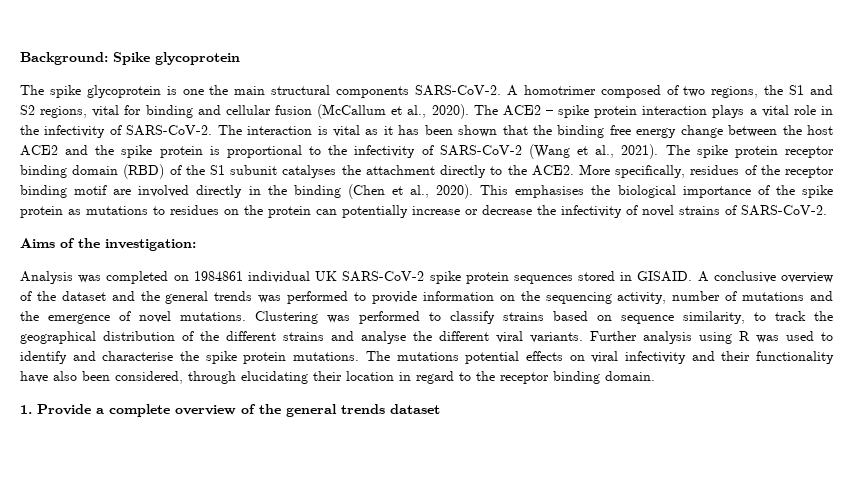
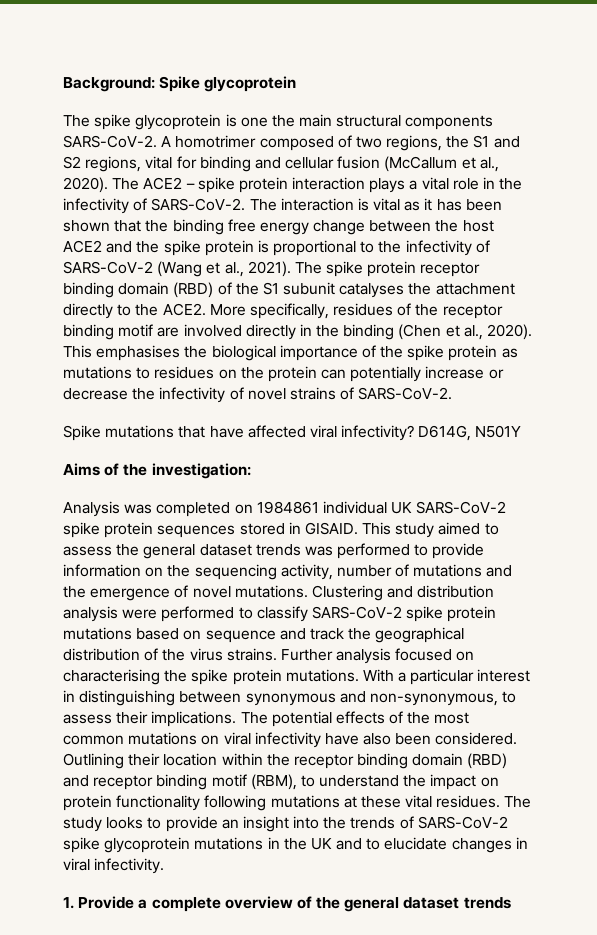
+ Spike mutations that have affected viral infectivity? D614G, N501Y
- A conclusive overview of the dataset and the general trends was performed to provide information on the sequencing activity, number of mutations and the emergence of novel mutations.
+ This study aimed to assess the general dataset trends was performed to provide information on the sequencing activity, number of mutations and the emergence of novel mutations.
- Clustering was performed to classify strains based on sequence similarity, to track the geographical distribution of the different strains and analyse the different viral variants. Further analysis using R was used to identify and characterise the spike protein mutations. The mutations potential effects on viral infectivity and their functionality have also been considered, through elucidating their location in regard to the receptor binding domain.
+ Clustering and distribution analysis were performed to classify SARS-CoV-2 spike protein mutations based on sequence and track the geographical distribution of the virus strains. Further analysis focused on characterising the spike protein mutations. With a particular interest in distinguishing between synonymous and non-synonymous, to assess their implications. The potential effects of the most common mutations on viral infectivity have also been considered. Outlining their location within the receptor binding domain (RBD) and receptor binding motif (RBM), to understand the impact on protein functionality following mutations at these vital residues. The study looks to provide an insight into the trends of SARS-CoV-2 spike glycoprotein mutations in the UK and to elucidate changes in viral infectivity.
- 1. Provide a complete overview of the general trends dataset
+ 1. Provide a complete overview of the general dataset trends

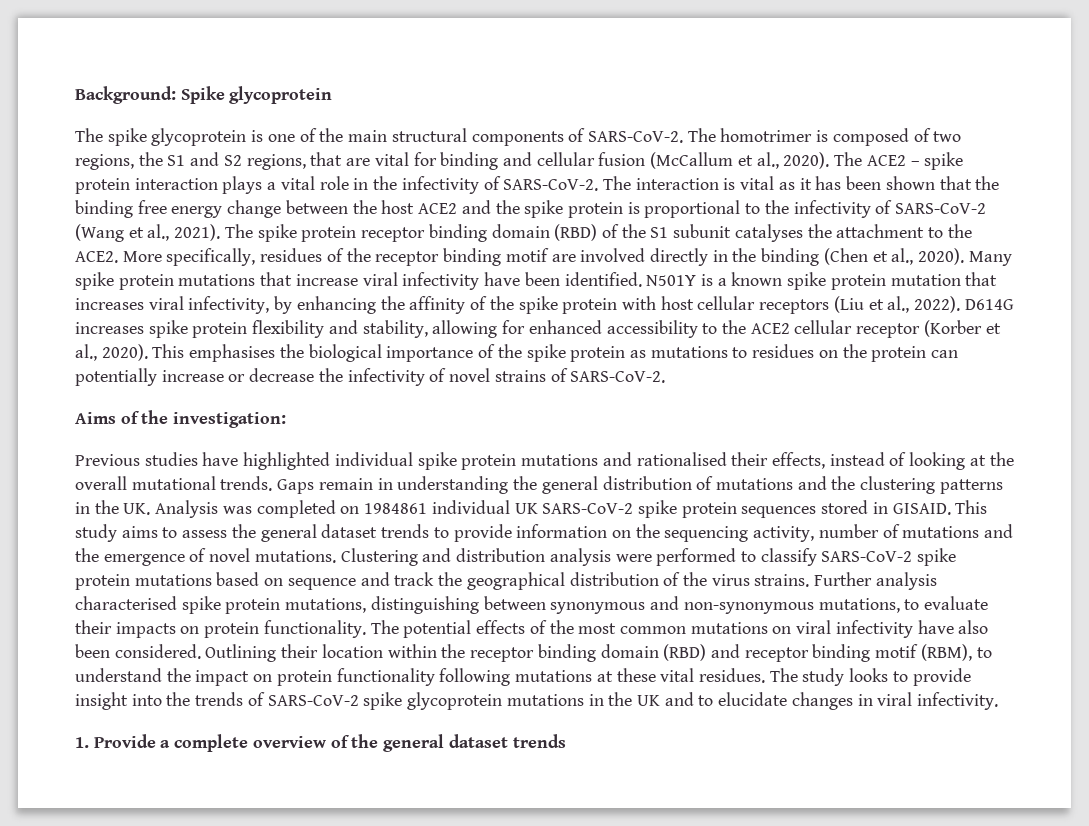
- The spike glycoprotein is one the main structural components SARS-CoV-2. A homotrimer composed of two regions, the S1 and S2 regions, vital for binding and cellular fusion (McCallum et al., 2020).
+ The spike glycoprotein is one of the main structural components of SARS-CoV-2. The homotrimer is composed of two regions, the S1 and S2 regions, that are vital for binding and cellular fusion (McCallum et al., 2020).
- The spike protein receptor binding domain (RBD) of the S1 subunit catalyses the attachment directly to the ACE2.
+ The spike protein receptor binding domain (RBD) of the S1 subunit catalyses the attachment to the ACE2.
+ Many spike protein mutations that increase viral infectivity have been identified. N501Y is a known spike protein mutation that increases viral infectivity, by enhancing the affinity of the spike protein with host cellular receptors (Liu et al., 2022). D614G increases spike protein flexibility and stability, allowing for enhanced accessibility to the ACE2 cellular receptor (Korber et al., 2020).
- Spike mutations that have affected viral infectivity? D614G, N501Y
  Aims of the investigation:
- Analysis was completed on 1984861 individual UK SARS-CoV-2 spike protein sequences stored in GISAID.
+ Previous studies have highlighted individual spike protein mutations and rationalised their effects, instead of looking at the overall mutational trends. Gaps remain in understanding the general distribution of mutations and the clustering patterns in the UK. Analysis was completed on 1984861 individual UK SARS-CoV-2 spike protein sequences stored in GISAID.
- This study aimed to assess the general dataset trends was performed to provide information on the sequencing activity, number of mutations and the emergence of novel mutations.
+ This study aims to assess the general dataset trends to provide information on the sequencing activity, number of mutations and the emergence of novel mutations.
- Further analysis focused on characterising the spike protein mutations. With a particular interest in distinguishing between synonymous and non-synonymous, to assess their implications.
+ Further analysis characterised spike protein mutations, distinguishing between synonymous and non-synonymous mutations, to evaluate their impacts on protein functionality.
- The study looks to provide an insight into the trends of SARS-CoV-2 spike glycoprotein mutations in the UK and to elucidate changes in viral infectivity.
+ The study looks to provide insight into the trends of SARS-CoV-2 spike glycoprotein mutations in the UK and to elucidate changes in viral infectivity.

